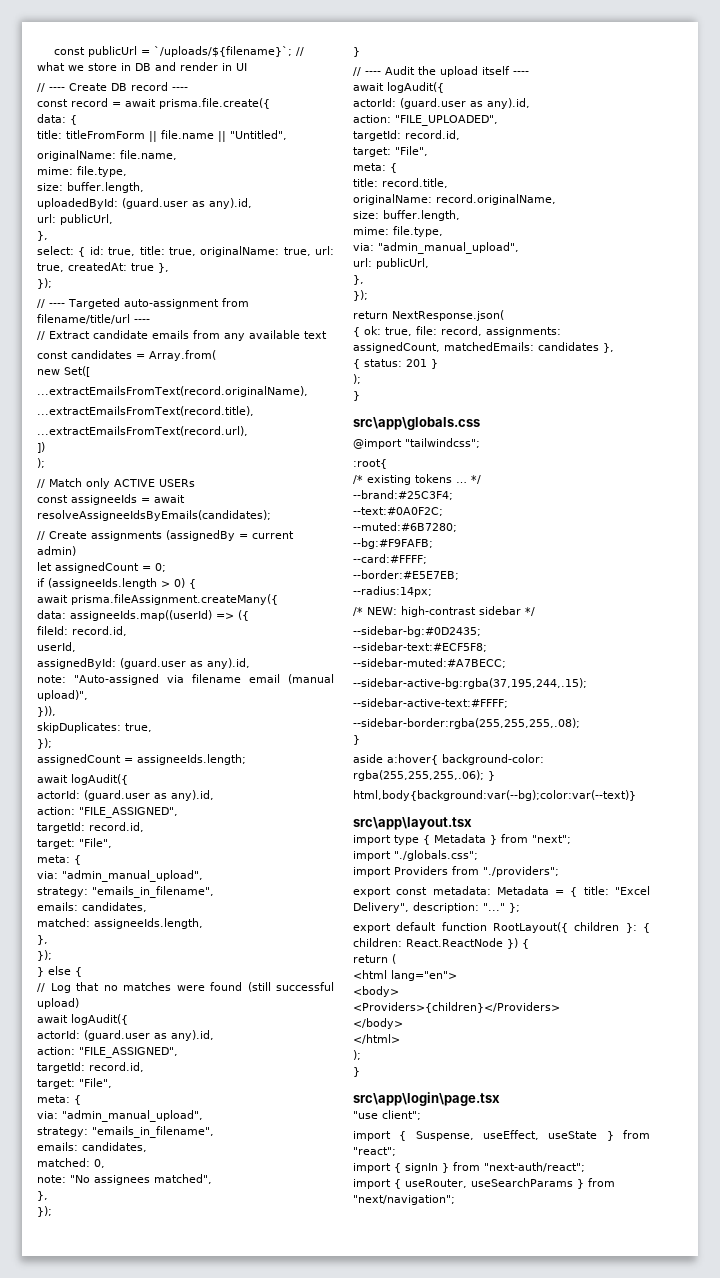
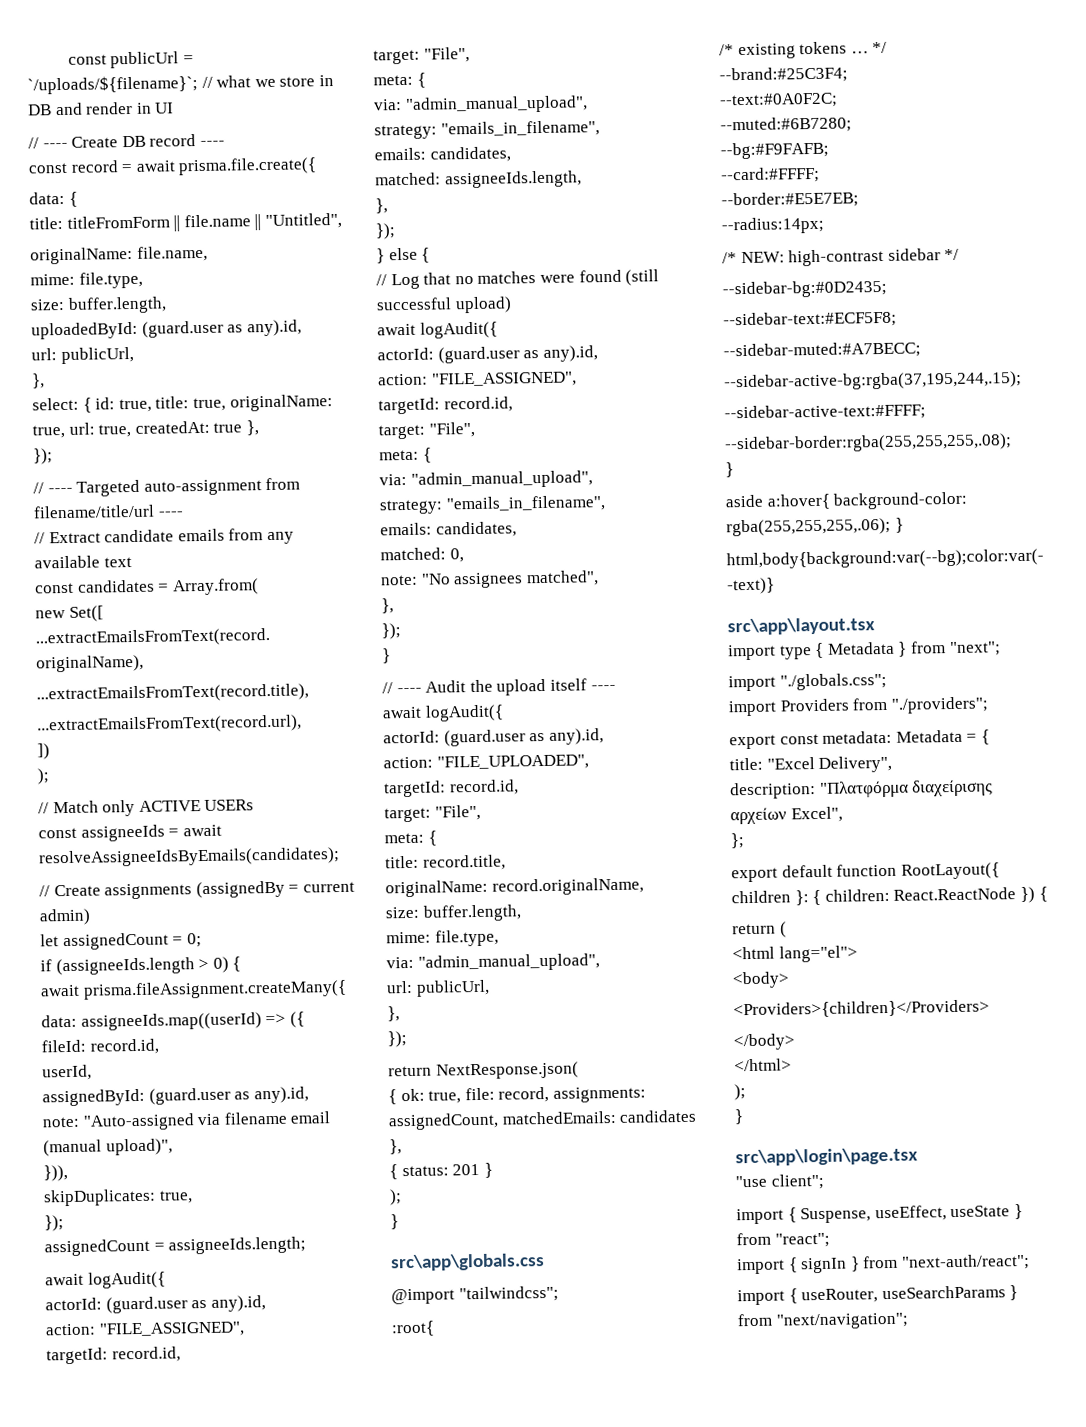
- export const metadata: Metadata = { title: "Excel Delivery", description: "..." };
+ export const metadata: Metadata = {
+ title: "Excel Delivery",
+ description: "Πλατφόρμα διαχείρισης αρχείων Excel",
+ };
- <html lang="en">
+ <html lang="el">

